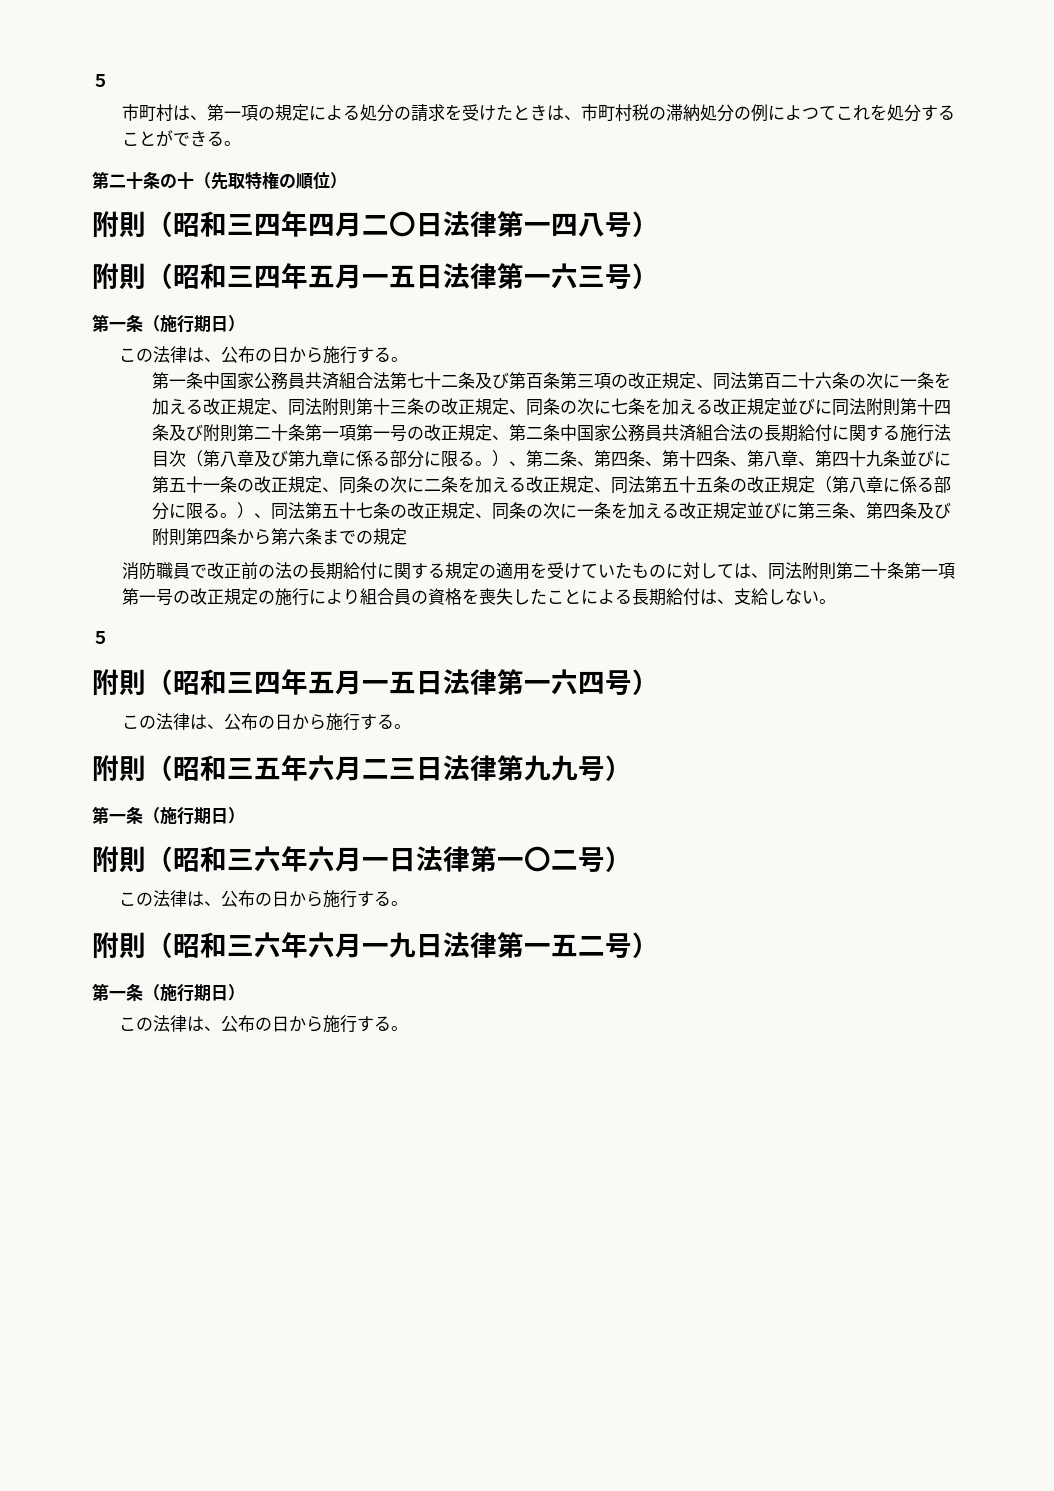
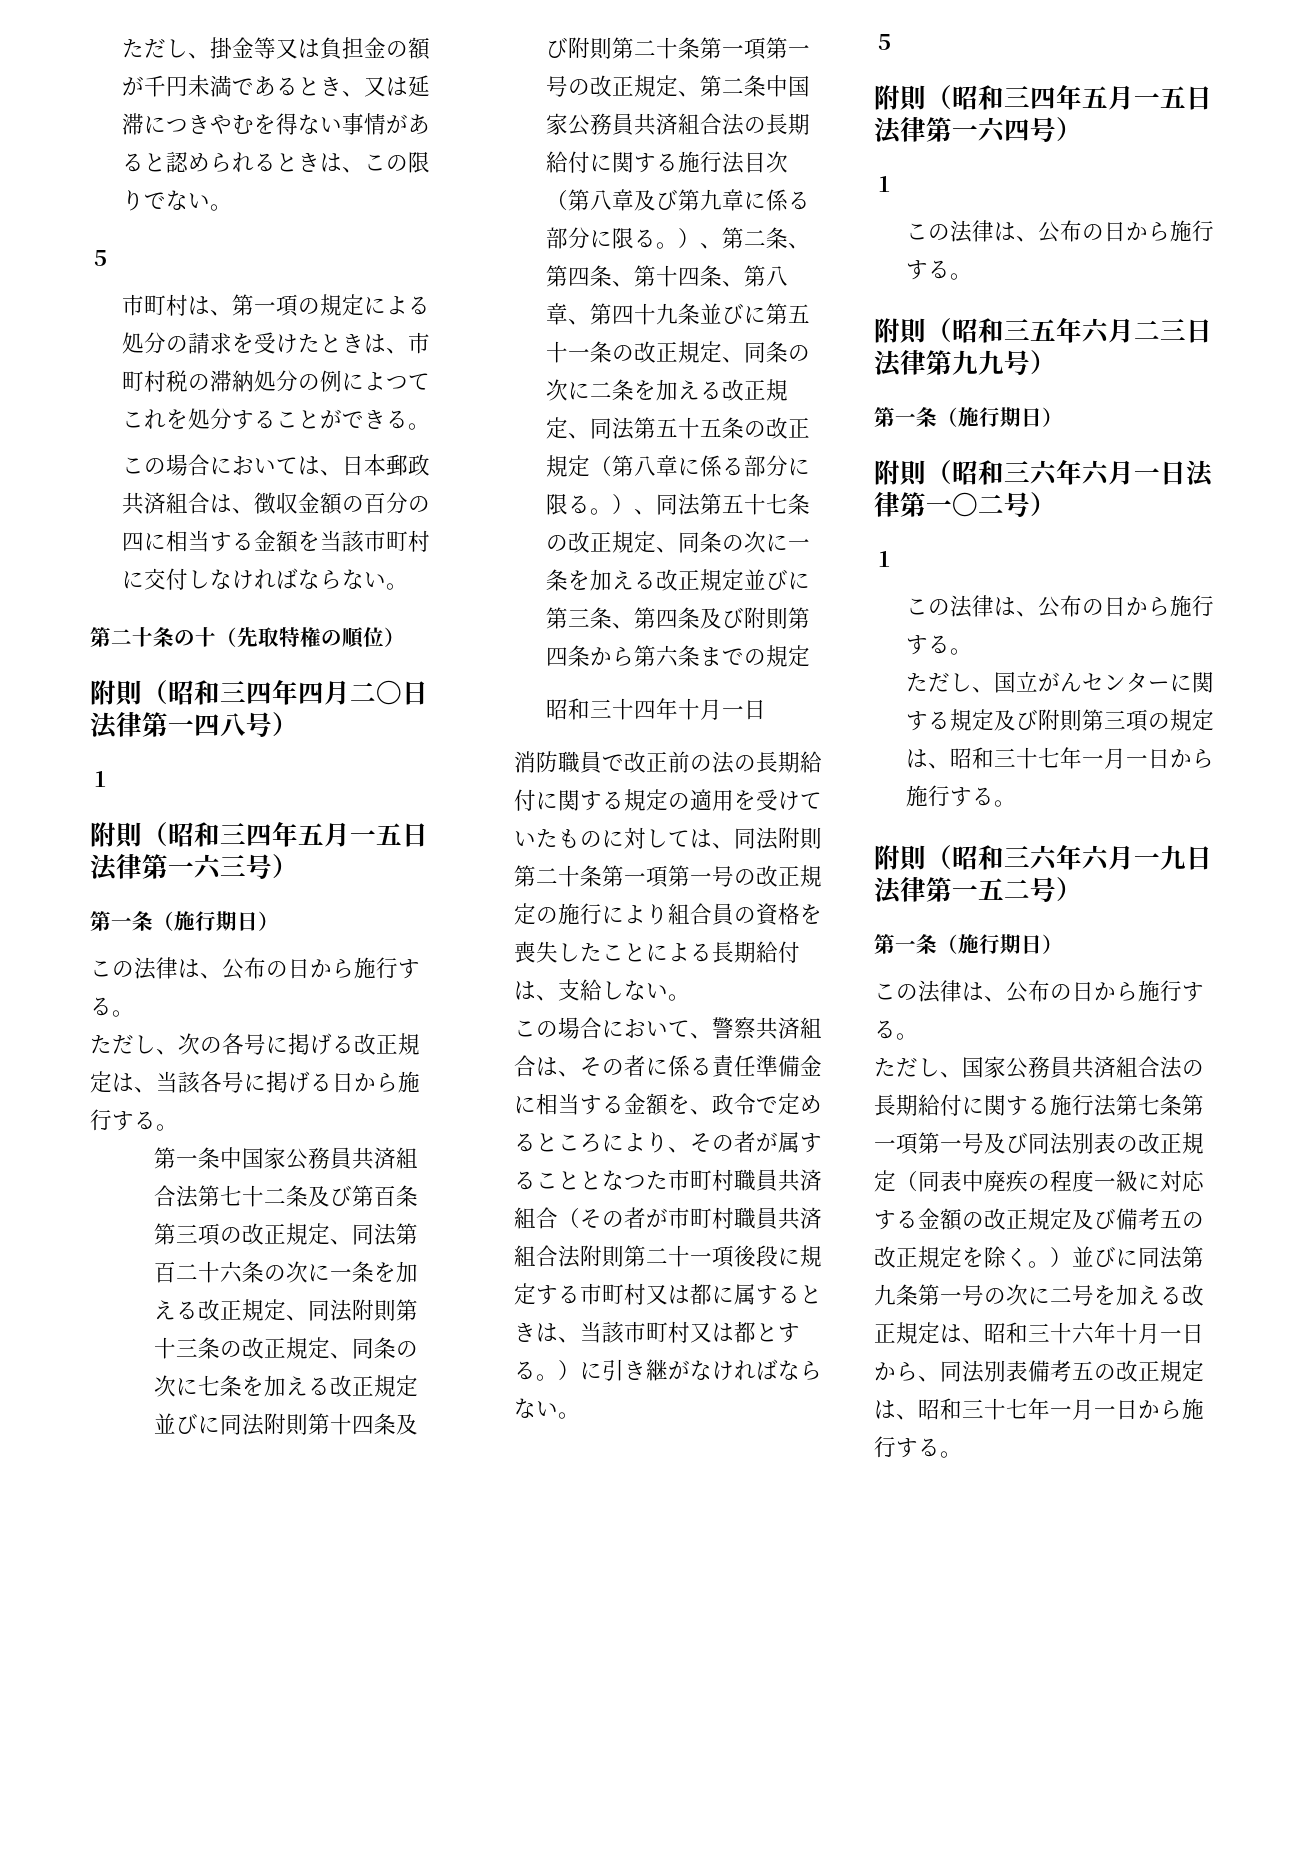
+ ただし、掛金等又は負担金の額が千円未満であるとき、又は延滞につきやむを得ない事情があると認められるときは、この限りでない。
+ この場合においては、日本郵政共済組合は、徴収金額の百分の四に相当する金額を当該市町村に交付しなければならない。
  附則（昭和三四年四月二〇日法律第一四八号）
+ １
+ ただし、次の各号に掲げる改正規定は、当該各号に掲げる日から施行する。
+ 昭和三十四年十月一日
+ この場合において、警察共済組合は、その者に係る責任準備金に相当する金額を、政令で定めるところにより、その者が属することとなつた市町村職員共済組合（その者が市町村職員共済組合法附則第二十一項後段に規定する市町村又は都に属するときは、当該市町村又は都とする。）に引き継がなければならない。
  附則（昭和三四年五月一五日法律第一六四号）
+ １
  附則（昭和三六年六月一日法律第一〇二号）
+ １
  この法律は、公布の日から施行する。
+ ただし、国立がんセンターに関する規定及び附則第三項の規定は、昭和三十七年一月一日から施行する。
+ ただし、国家公務員共済組合法の長期給付に関する施行法第七条第一項第一号及び同法別表の改正規定（同表中廃疾の程度一級に対応する金額の改正規定及び備考五の改正規定を除く。）並びに同法第九条第一号の次に二号を加える改正規定は、昭和三十六年十月一日から、同法別表備考五の改正規定は、昭和三十七年一月一日から施行する。

